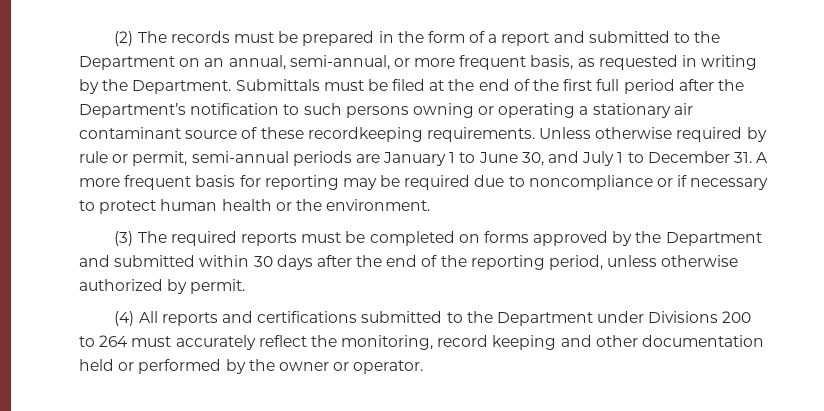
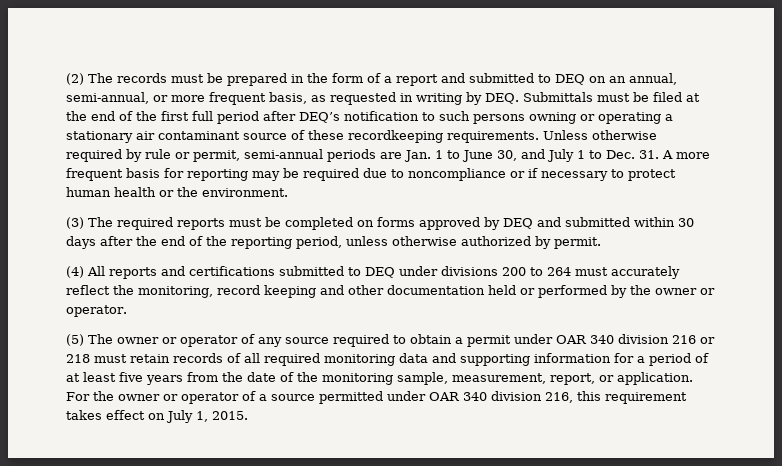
- (2) The records must be prepared in the form of a report and submitted to the Department on an annual, semi-annual, or more frequent basis, as requested in writing by the Department. Submittals must be filed at the end of the first full period after the Department’s notification to such persons owning or operating a stationary air contaminant source of these recordkeeping requirements.
+ (2) The records must be prepared in the form of a report and submitted to DEQ on an annual, semi-annual, or more frequent basis, as requested in writing by DEQ. Submittals must be filed at the end of the first full period after DEQ’s notification to such persons owning or operating a stationary air contaminant source of these recordkeeping requirements.
- Unless otherwise required by rule or permit, semi-annual periods are January 1 to June 30, and July 1 to December 31. A more frequent basis for reporting may be required due to noncompliance or if necessary to protect human health or the environment.
+ Unless otherwise required by rule or permit, semi-annual periods are Jan. 1 to June 30, and July 1 to Dec. 31. A more frequent basis for reporting may be required due to noncompliance or if necessary to protect human health or the environment.
- (3) The required reports must be completed on forms approved by the Department and submitted within 30 days after the end of the reporting period, unless otherwise authorized by permit.
+ (3) The required reports must be completed on forms approved by DEQ and submitted within 30 days after the end of the reporting period, unless otherwise authorized by permit.
- (4) All reports and certifications submitted to the Department under Divisions 200 to 264 must accurately reflect the monitoring, record keeping and other documentation held or performed by the owner or operator.
+ (4) All reports and certifications submitted to DEQ under divisions 200 to 264 must accurately reflect the monitoring, record keeping and other documentation held or performed by the owner or operator.
+ (5) The owner or operator of any source required to obtain a permit under OAR 340 division 216 or 218 must retain records of all required monitoring data and supporting information for a period of at least five years from the date of the monitoring sample, measurement, report, or application. For the owner or operator of a source permitted under OAR 340 division 216, this requirement takes effect on July 1, 2015.

